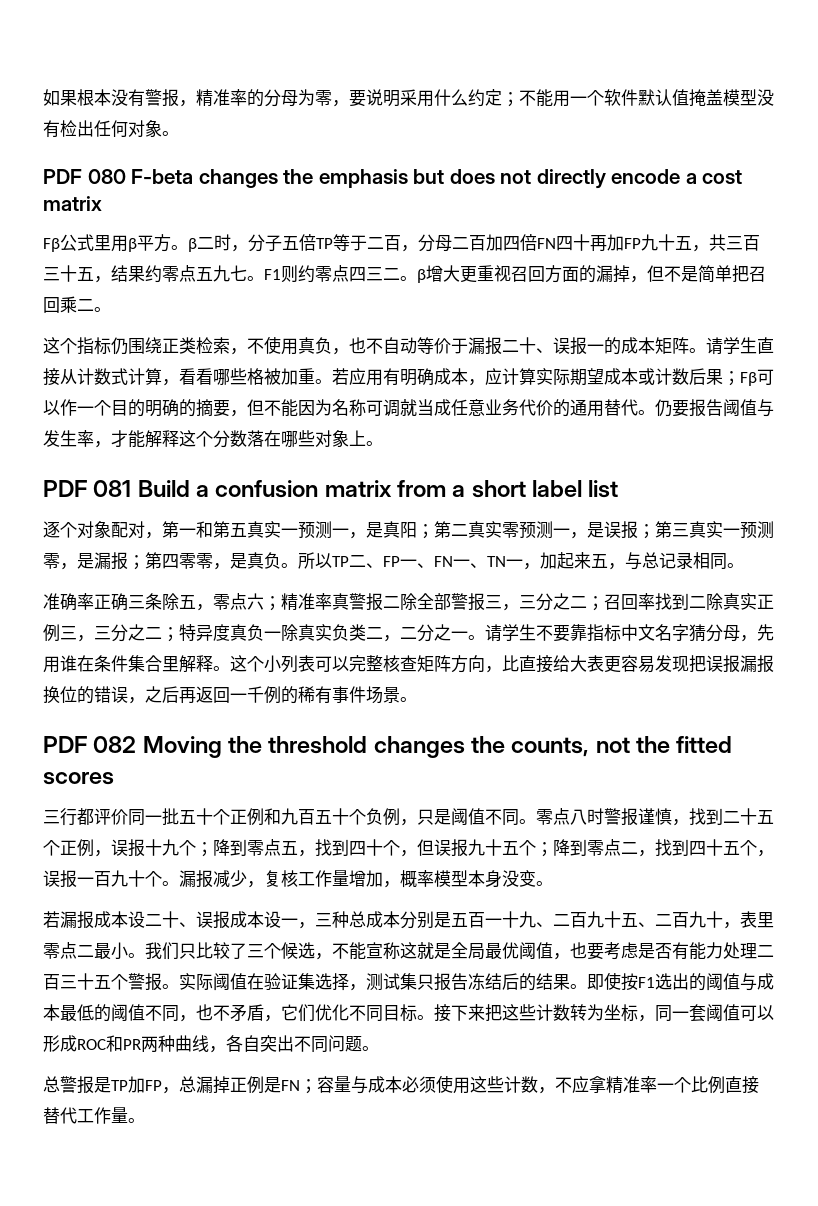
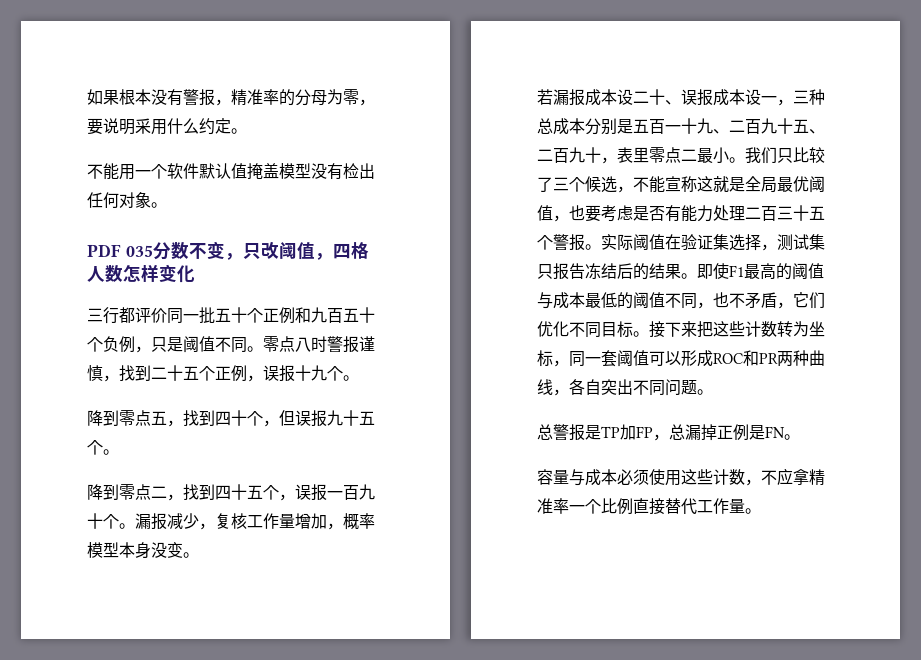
- 如果根本没有警报，精准率的分母为零，要说明采用什么约定；不能用一个软件默认值掩盖模型没有检出任何对象。
+ 如果根本没有警报，精准率的分母为零，要说明采用什么约定。
+ 不能用一个软件默认值掩盖模型没有检出任何对象。
- PDF 080 F-beta changes the emphasis but does not directly encode a cost matrix
- Fβ公式里用β平方。β二时，分子五倍TP等于二百，分母二百加四倍FN四十再加FP九十五，共三百三十五，结果约零点五九七。F1则约零点四三二。β增大更重视召回方面的漏掉，但不是简单把召回乘二。
- 这个指标仍围绕正类检索，不使用真负，也不自动等价于漏报二十、误报一的成本矩阵。请学生直接从计数式计算，看看哪些格被加重。若应用有明确成本，应计算实际期望成本或计数后果；Fβ可以作一个目的明确的摘要，但不能因为名称可调就当成任意业务代价的通用替代。仍要报告阈值与发生率，才能解释这个分数落在哪些对象上。
- PDF 081 Build a confusion matrix from a short label list
- 逐个对象配对，第一和第五真实一预测一，是真阳；第二真实零预测一，是误报；第三真实一预测零，是漏报；第四零零，是真负。所以TP二、FP一、FN一、TN一，加起来五，与总记录相同。
- 准确率正确三条除五，零点六；精准率真警报二除全部警报三，三分之二；召回率找到二除真实正例三，三分之二；特异度真负一除真实负类二，二分之一。请学生不要靠指标中文名字猜分母，先用谁在条件集合里解释。这个小列表可以完整核查矩阵方向，比直接给大表更容易发现把误报漏报换位的错误，之后再返回一千例的稀有事件场景。
- PDF 082 Moving the threshold changes the counts, not the fitted scores
+ PDF 035分数不变，只改阈值，四格人数怎样变化
- 零点八时警报谨慎，找到二十五个正例，误报十九个；降到零点五，找到四十个，但误报九十五个；降到零点二，找到四十五个，误报一百九十个。
+ 零点八时警报谨慎，找到二十五个正例，误报十九个。
+ 降到零点五，找到四十个，但误报九十五个。
+ 降到零点二，找到四十五个，误报一百九十个。
- 即使按F1选出的阈值与成本最低的阈值不同，也不矛盾，它们优化不同目标。
+ 即使F1最高的阈值与成本最低的阈值不同，也不矛盾，它们优化不同目标。
- 总警报是TP加FP，总漏掉正例是FN；容量与成本必须使用这些计数，不应拿精准率一个比例直接替代工作量。
+ 总警报是TP加FP，总漏掉正例是FN。
+ 容量与成本必须使用这些计数，不应拿精准率一个比例直接替代工作量。

